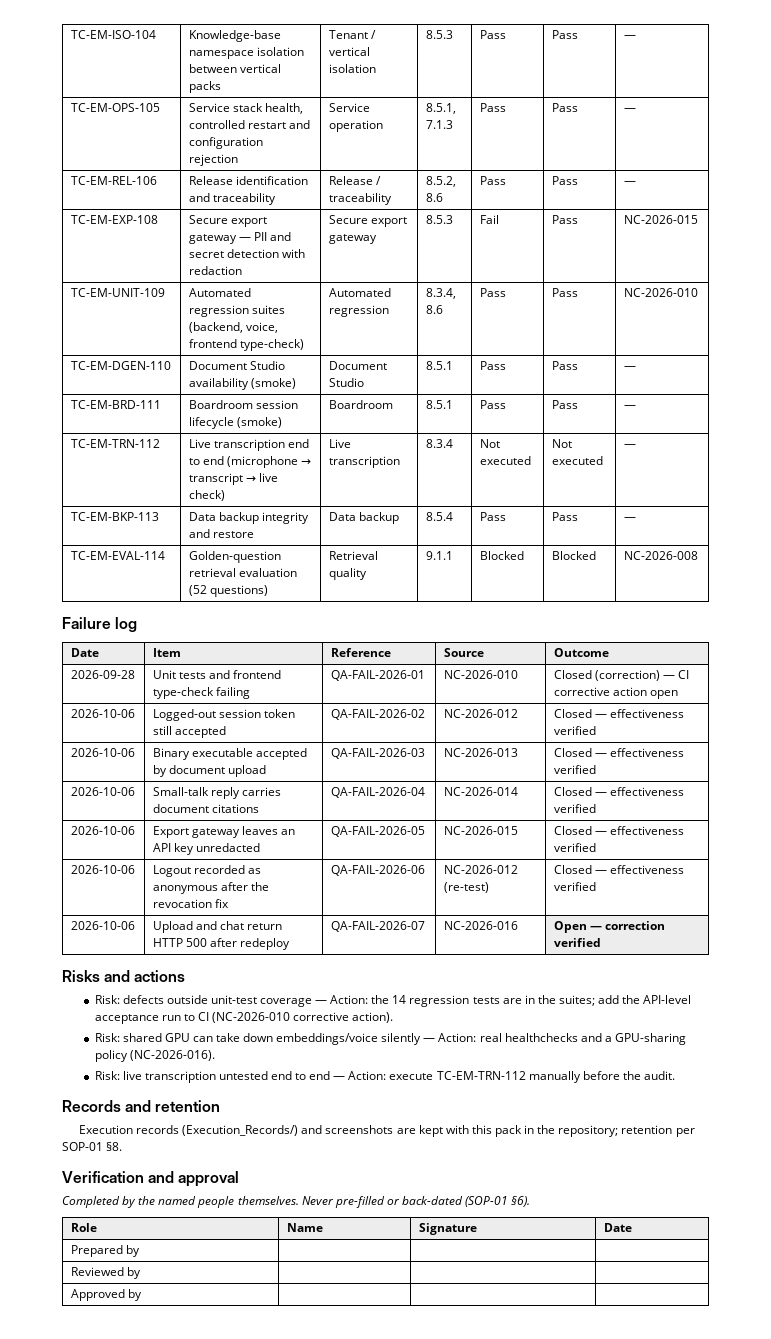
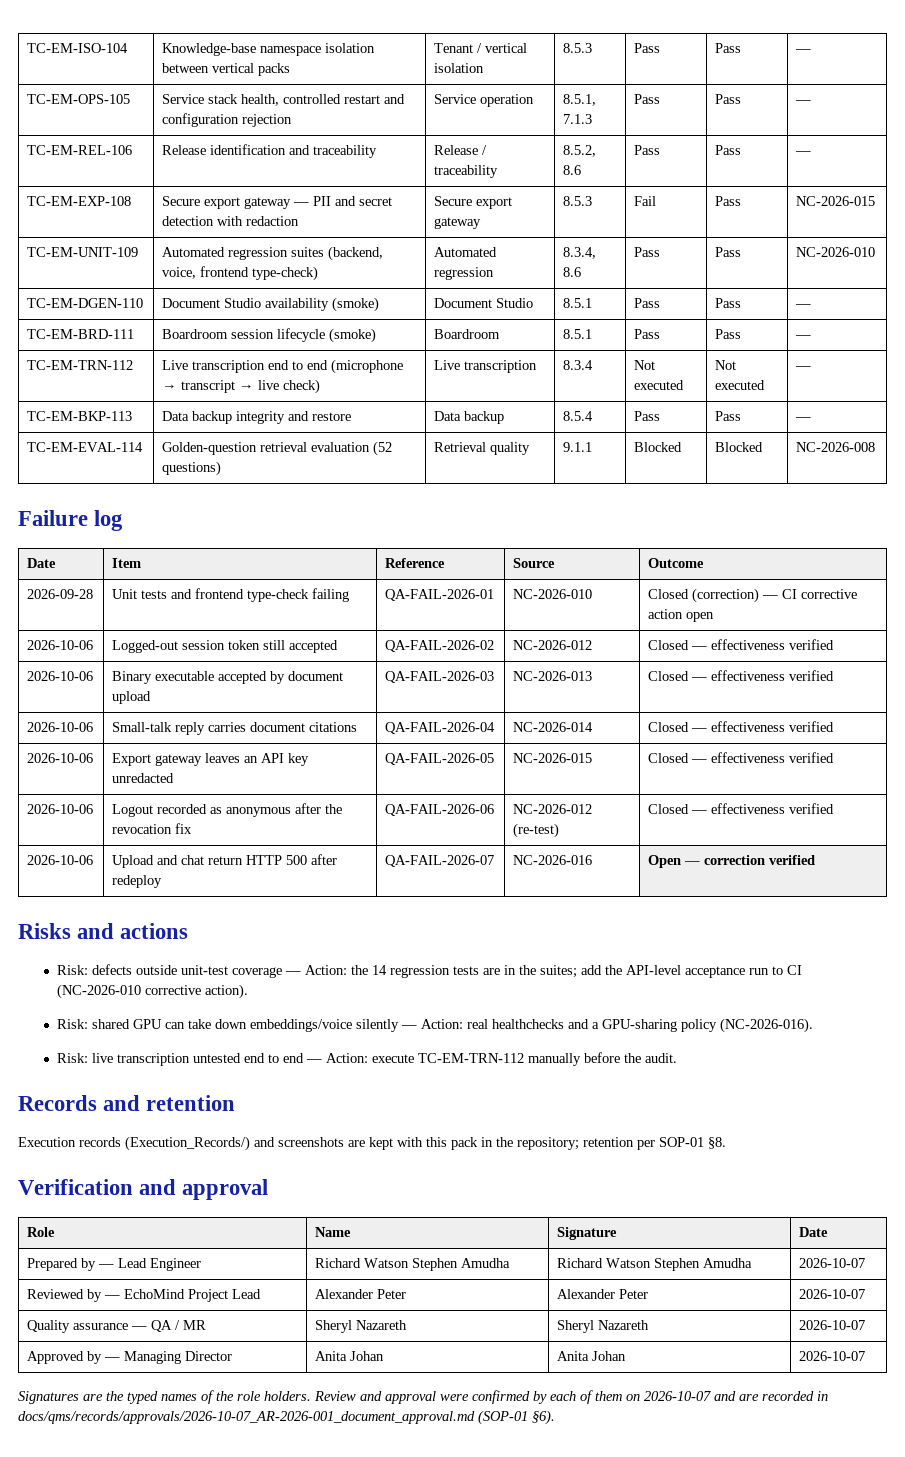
- Completed by the named people themselves. Never pre-filled or back-dated (SOP-01 §6).
- Prepared by | | |
- Reviewed by | | |
- Approved by | | |
+ Prepared by — Lead Engineer | Richard Watson Stephen Amudha | Richard Watson Stephen Amudha | 2026-10-07
+ Reviewed by — EchoMind Project Lead | Alexander Peter | Alexander Peter | 2026-10-07
+ Quality assurance — QA / MR | Sheryl Nazareth | Sheryl Nazareth | 2026-10-07
+ Approved by — Managing Director | Anita Johan | Anita Johan | 2026-10-07
+ Signatures are the typed names of the role holders. Review and approval were confirmed by each of them on 2026-10-07 and are recorded in docs/qms/records/approvals/2026-10-07_AR-2026-001_document_approval.md (SOP-01 §6).

